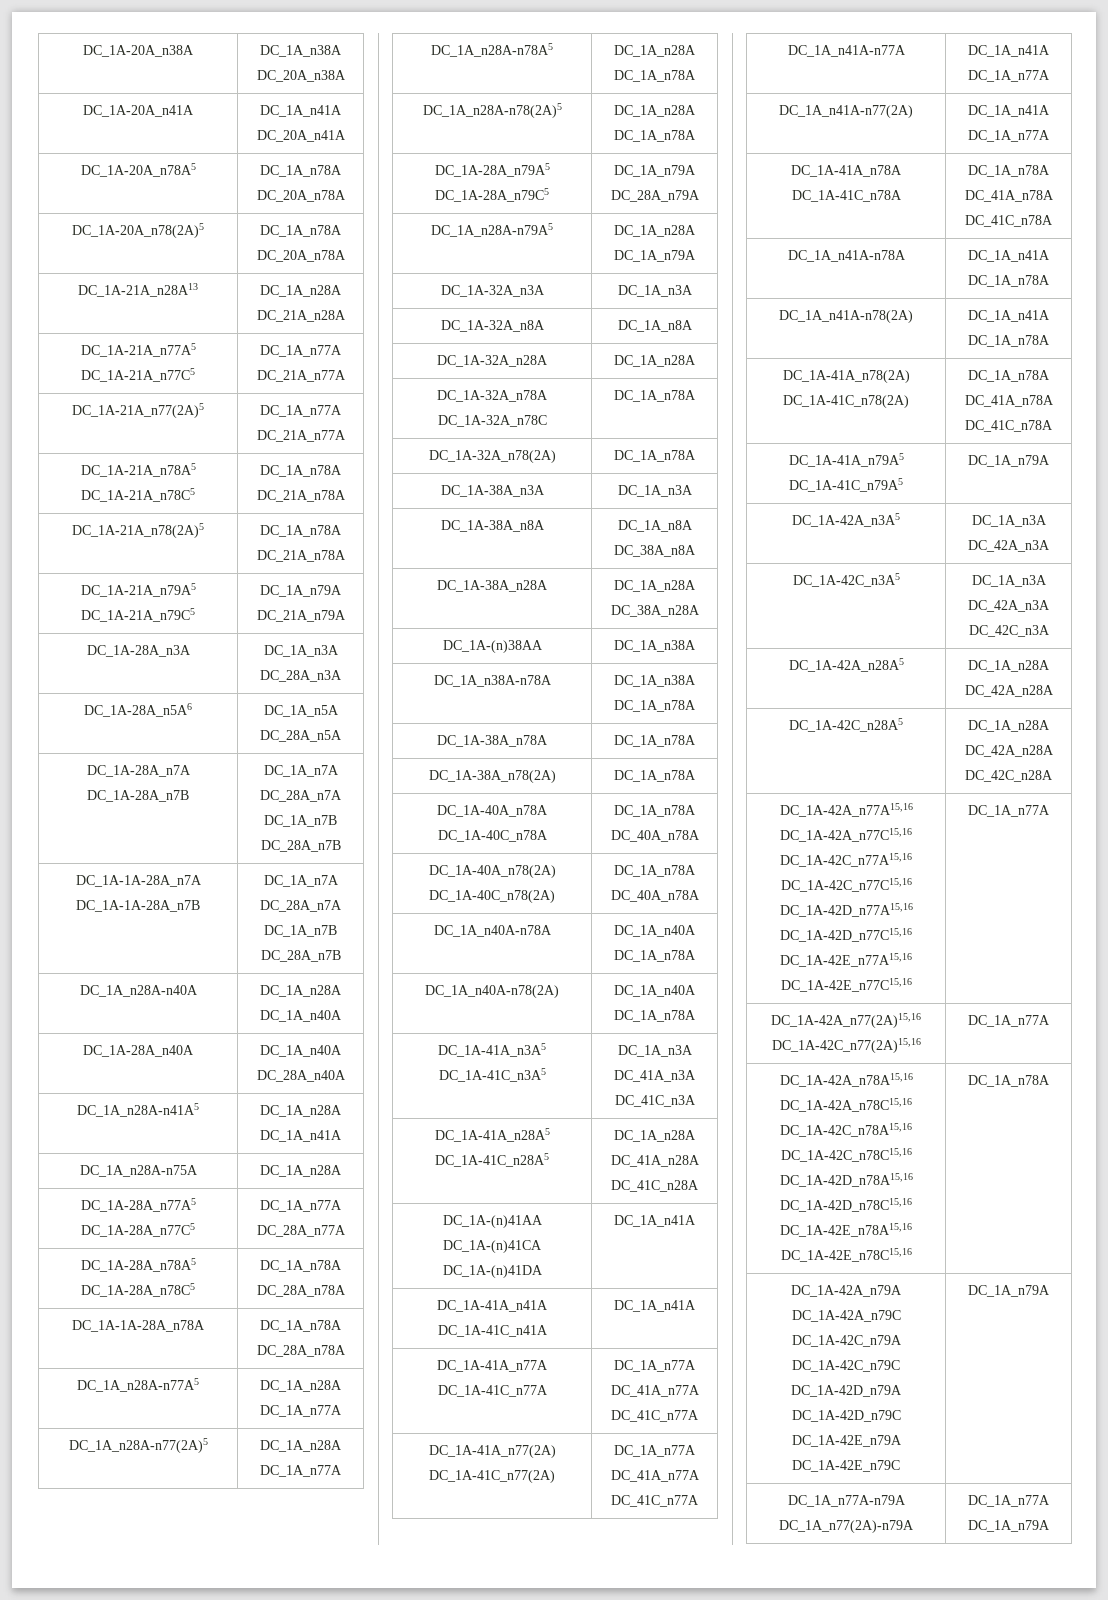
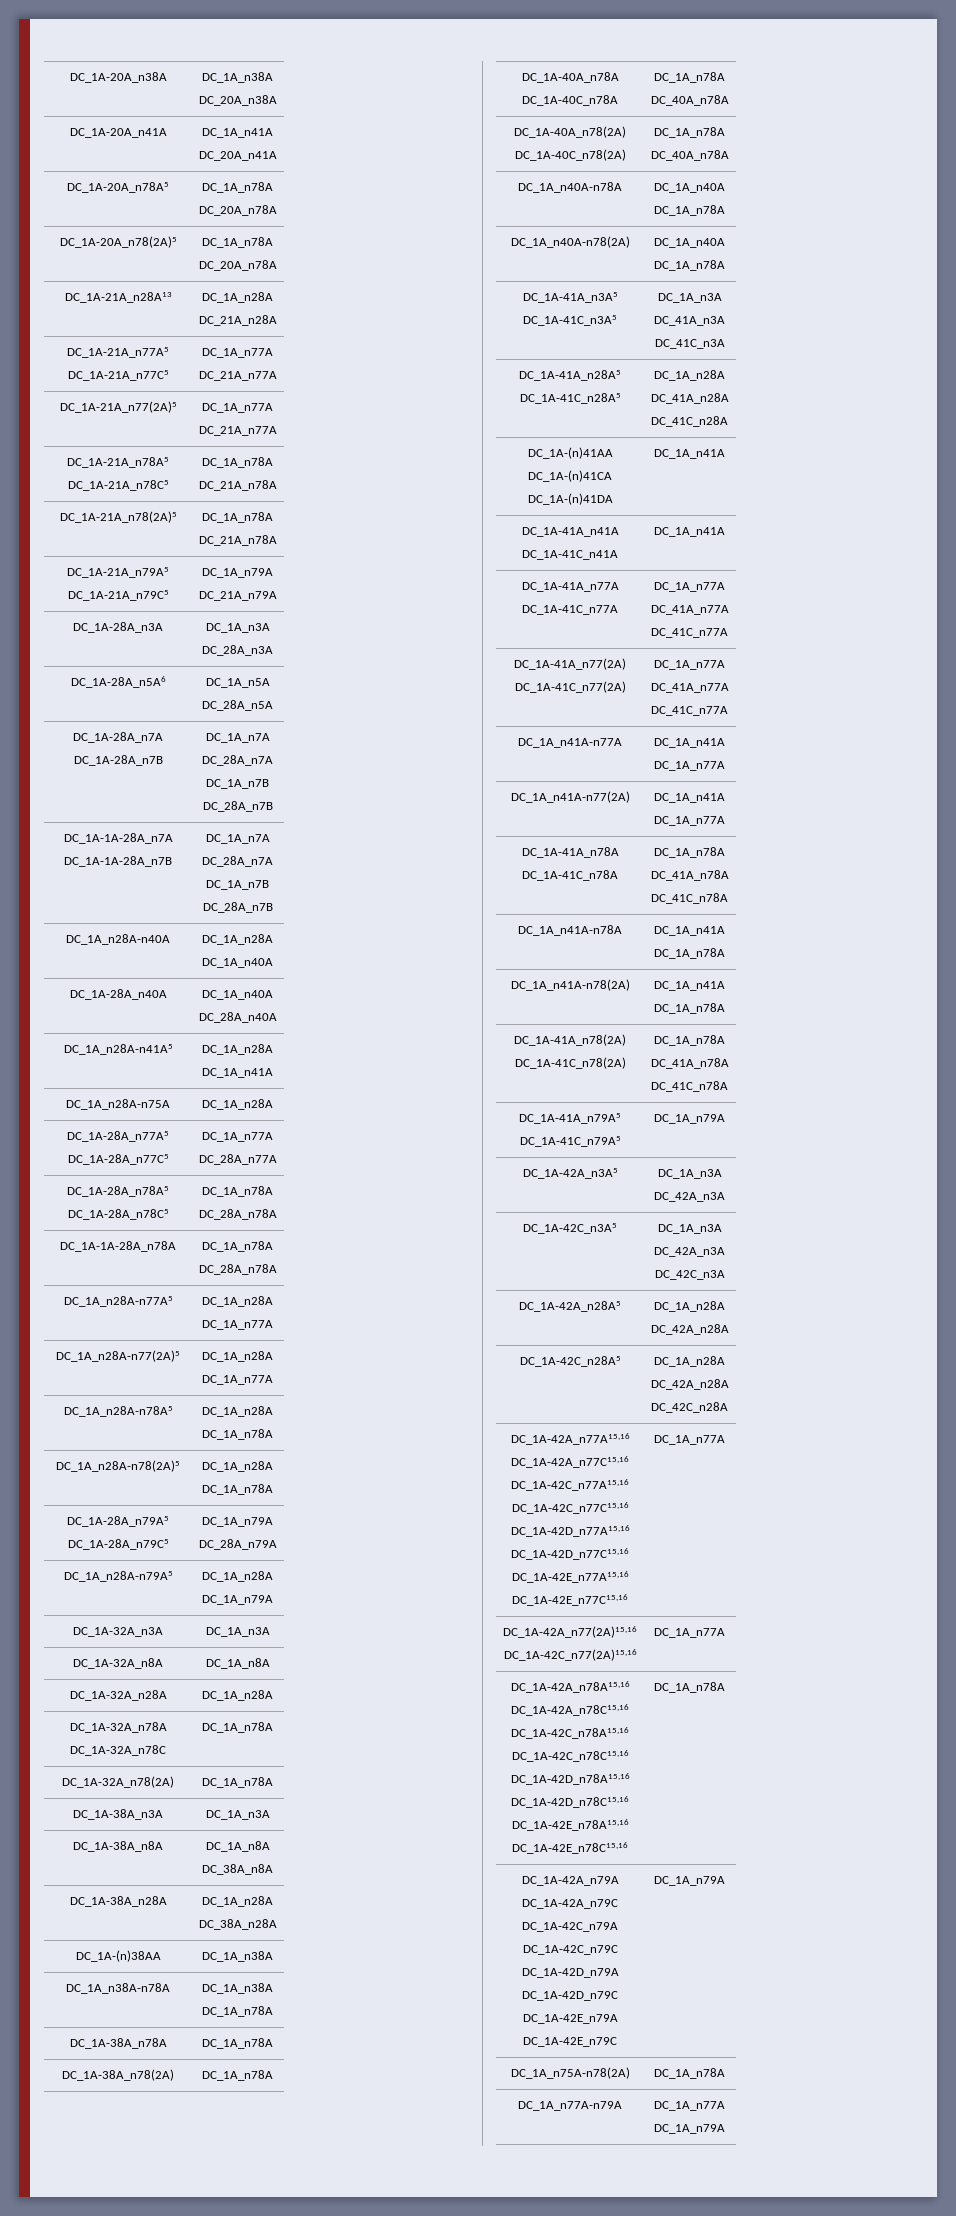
+ DC_1A_n75A-n78(2A) | DC_1A_n78A
- DC_1A_n77A-n79A
- DC_1A_n77(2A)-n79A | DC_1A_n77A
+ DC_1A_n77A-n79A | DC_1A_n77A

